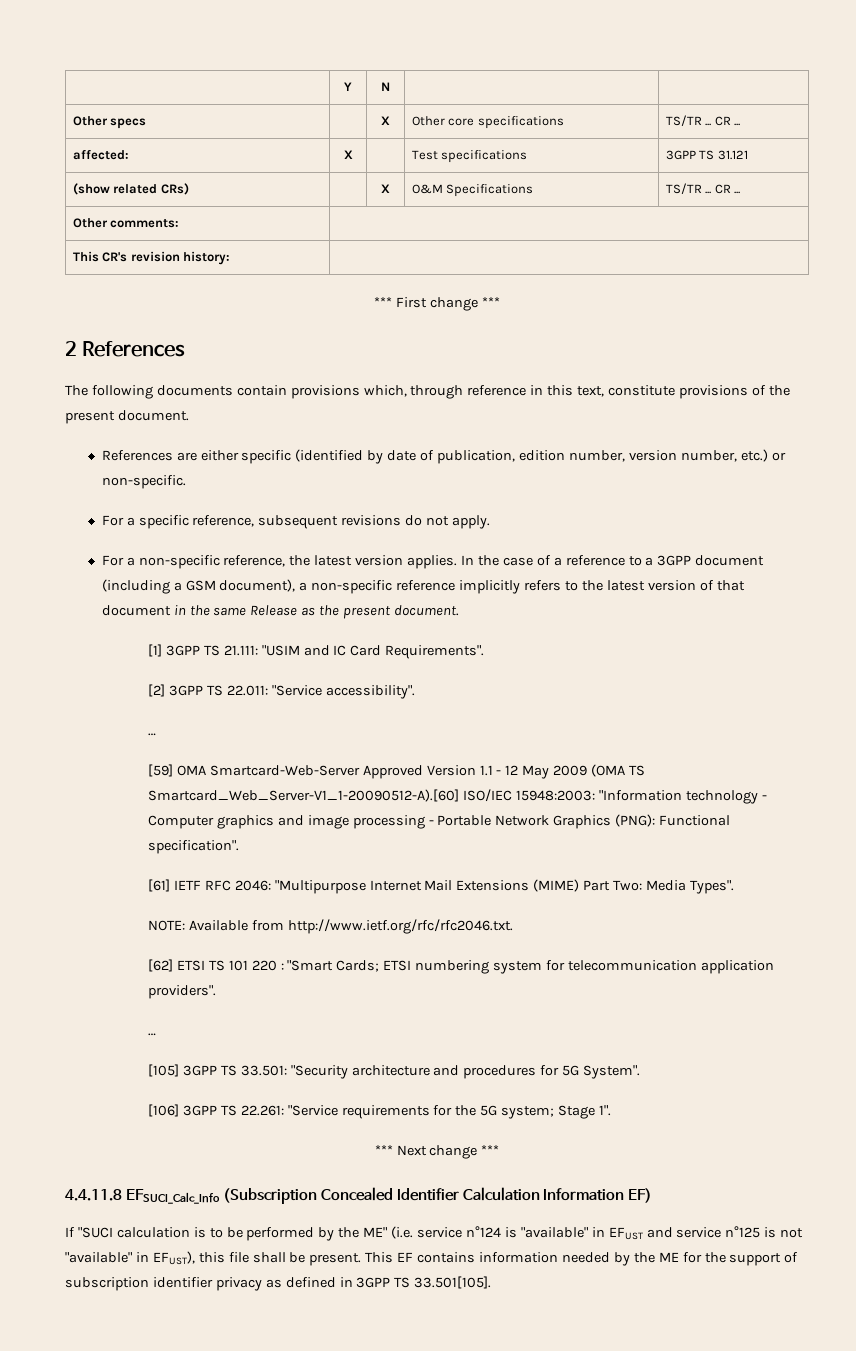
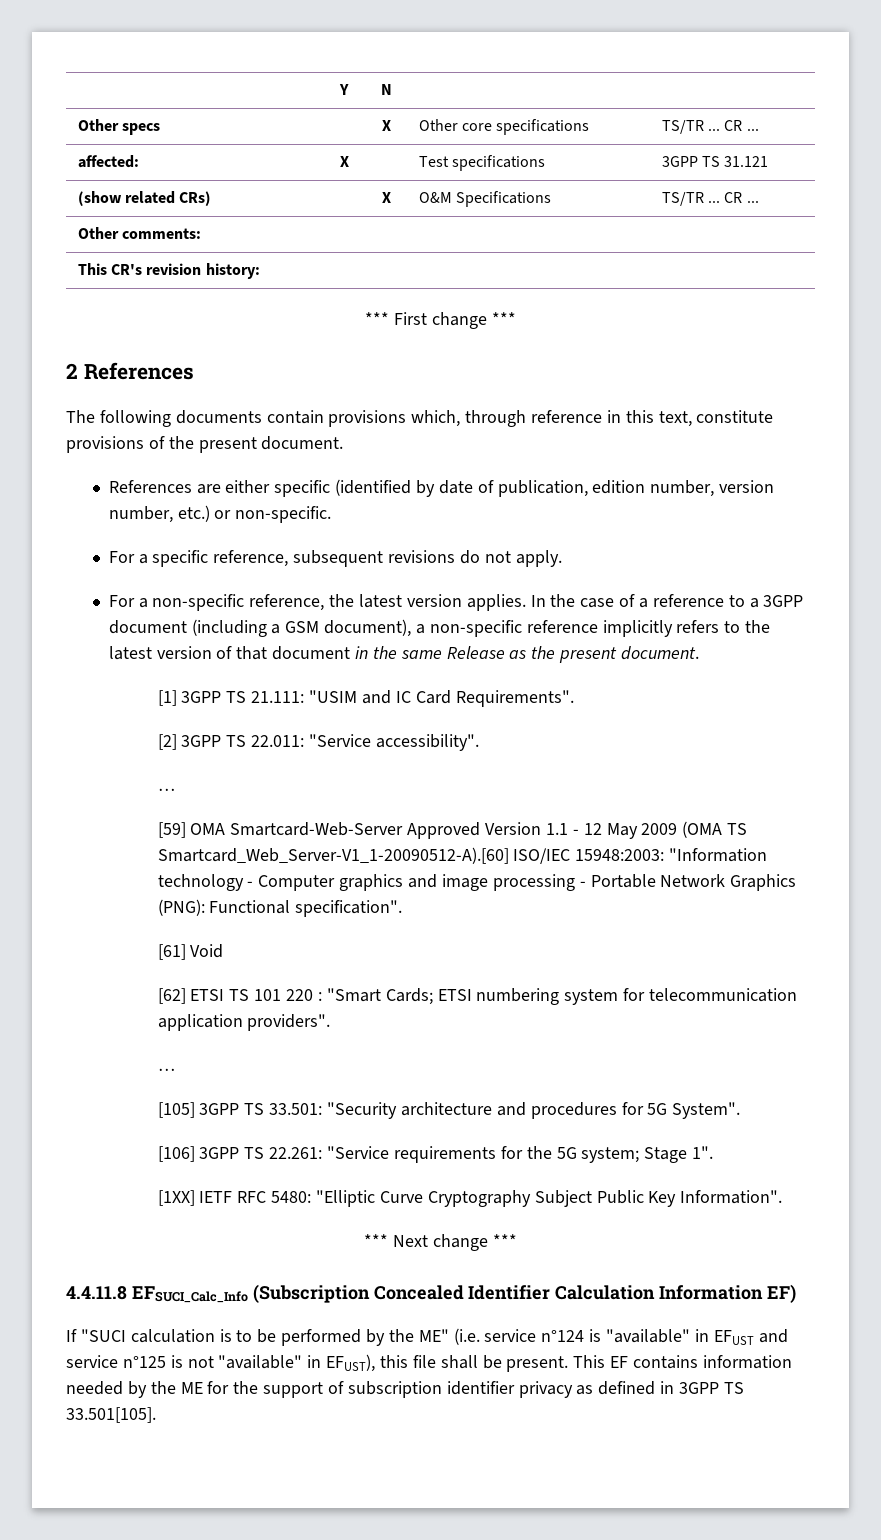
- [61] IETF RFC 2046: "Multipurpose Internet Mail Extensions (MIME) Part Two: Media Types".
- NOTE: Available from http://www.ietf.org/rfc/rfc2046.txt.
+ [61] Void
+ [1XX] IETF RFC 5480: "Elliptic Curve Cryptography Subject Public Key Information".

